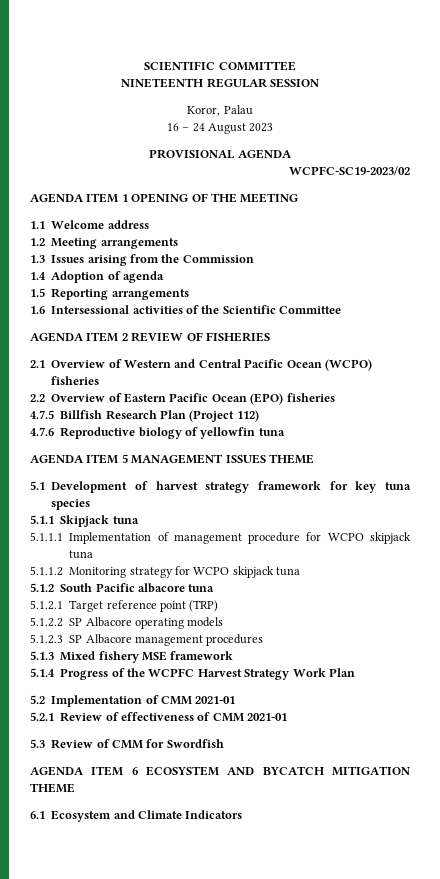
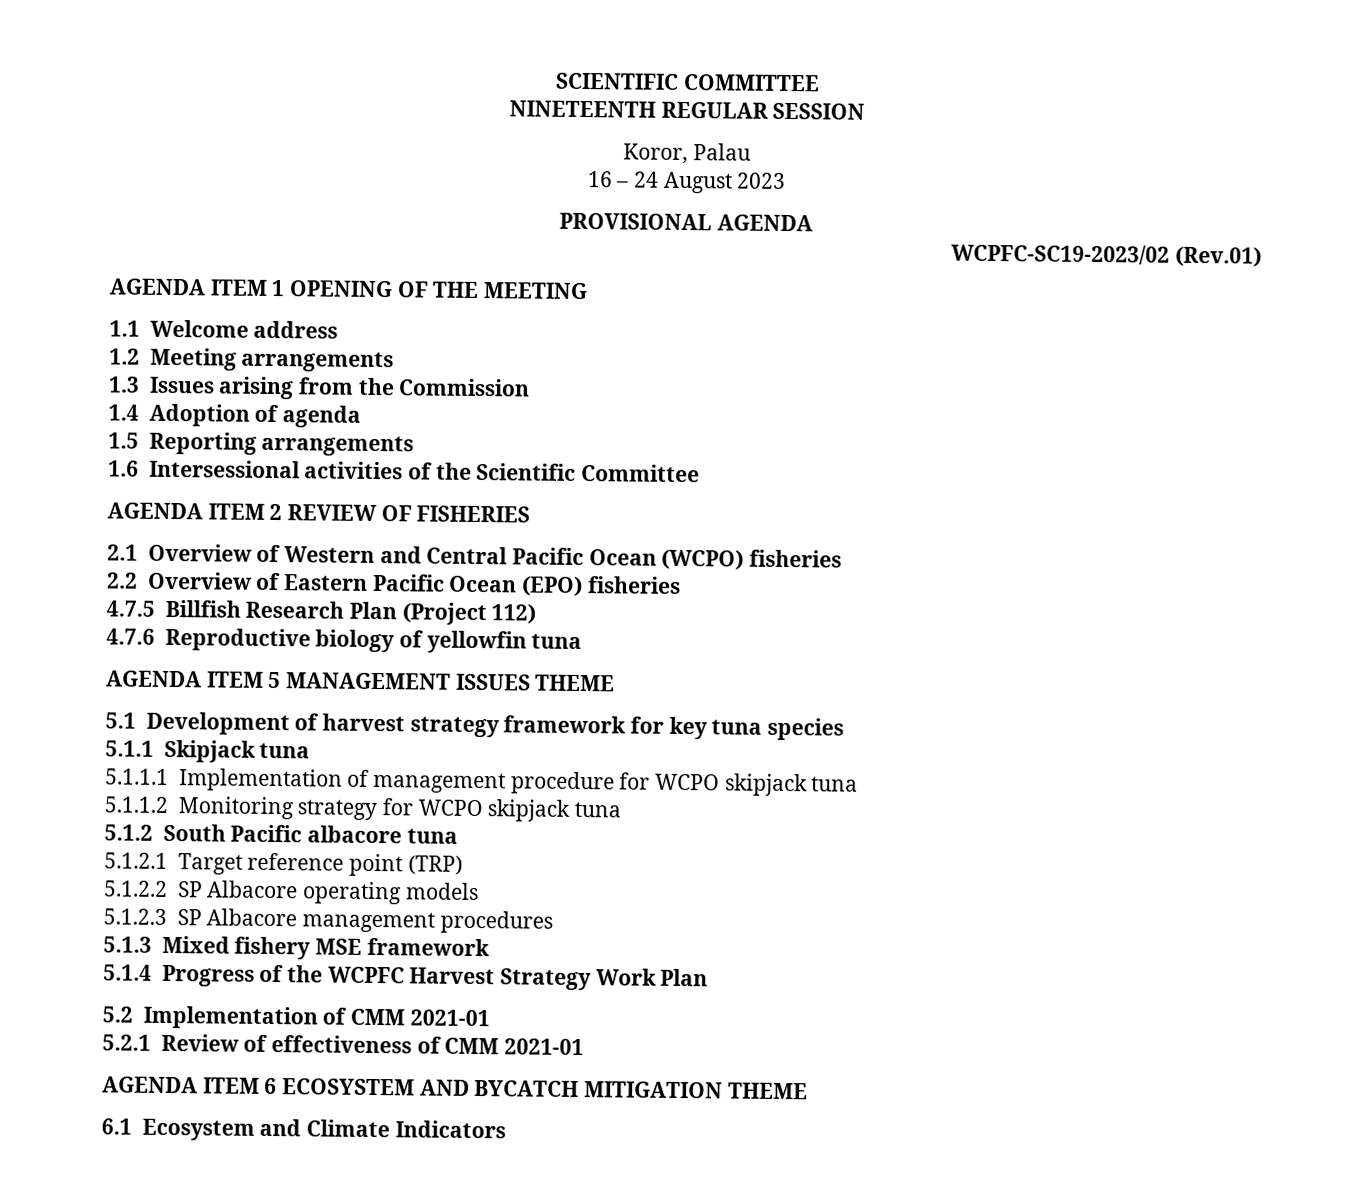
- WCPFC-SC19-2023/02
+ WCPFC-SC19-2023/02 (Rev.01)
- 5.3 Review of CMM for Swordfish

